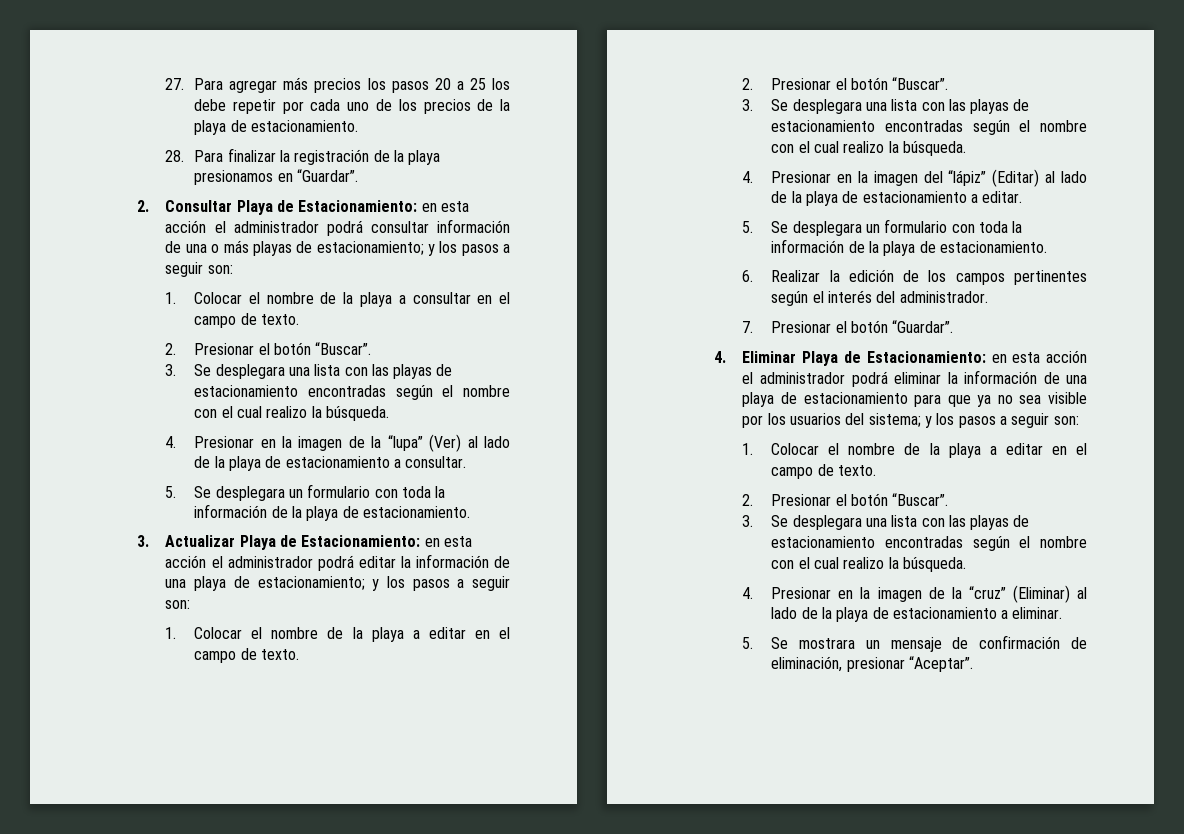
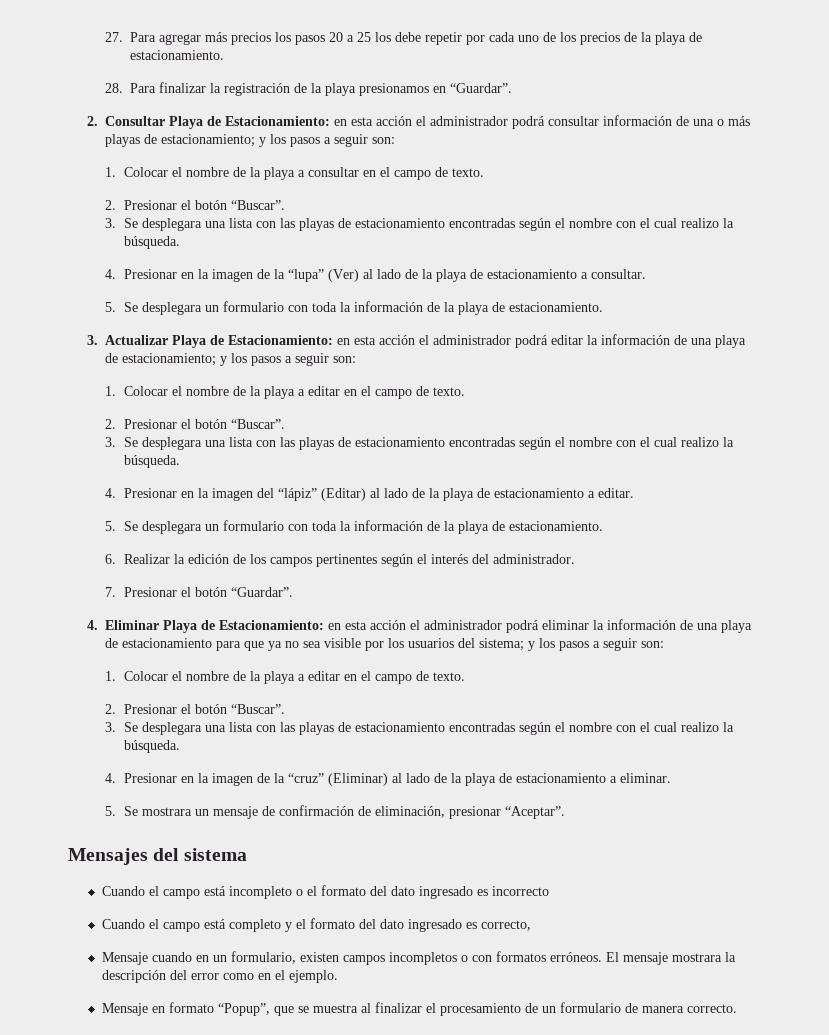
+ Mensajes del sistema
+ Cuando el campo está incompleto o el formato del dato ingresado es incorrecto
+ Cuando el campo está completo y el formato del dato ingresado es correcto,
+ Mensaje cuando en un formulario, existen campos incompletos o con formatos erróneos. El mensaje mostrara la descripción del error como en el ejemplo.
+ Mensaje en formato “Popup”, que se muestra al finalizar el procesamiento de un formulario de manera correcto.

